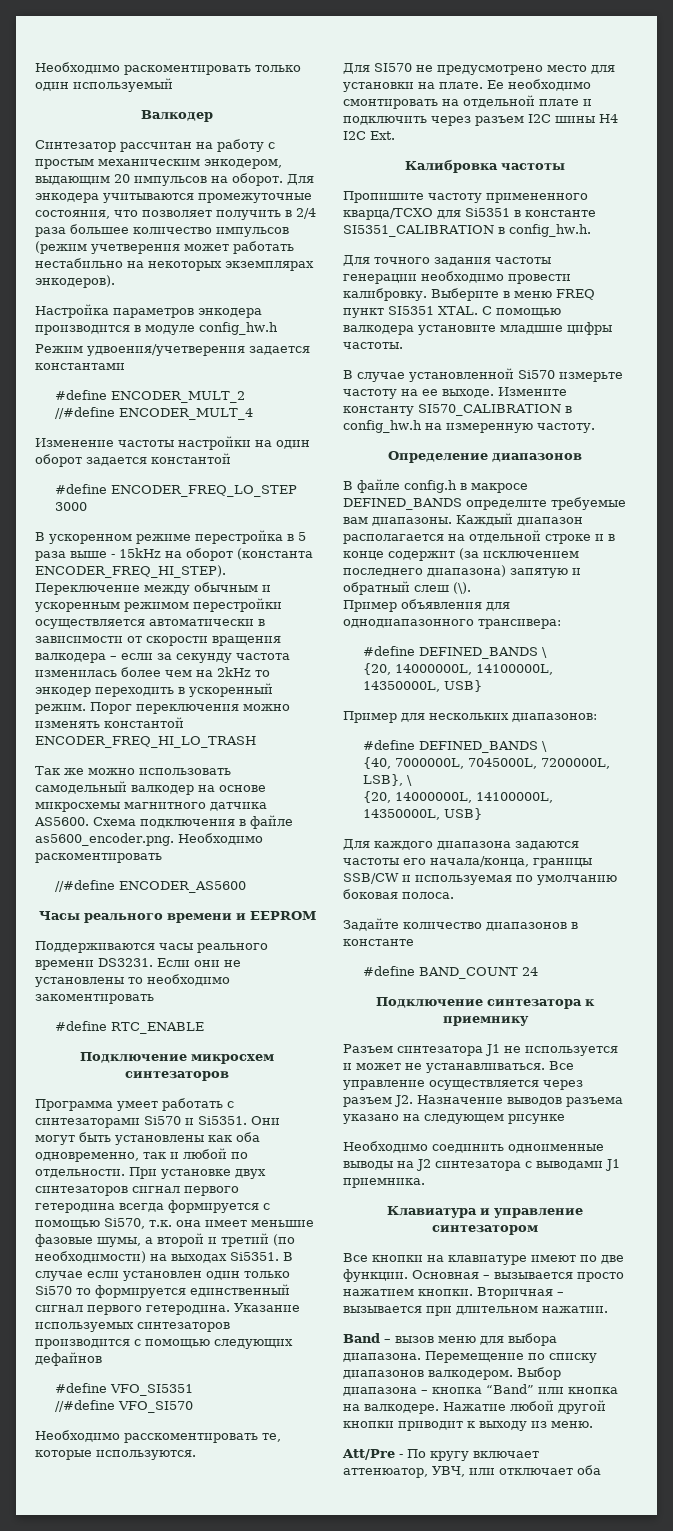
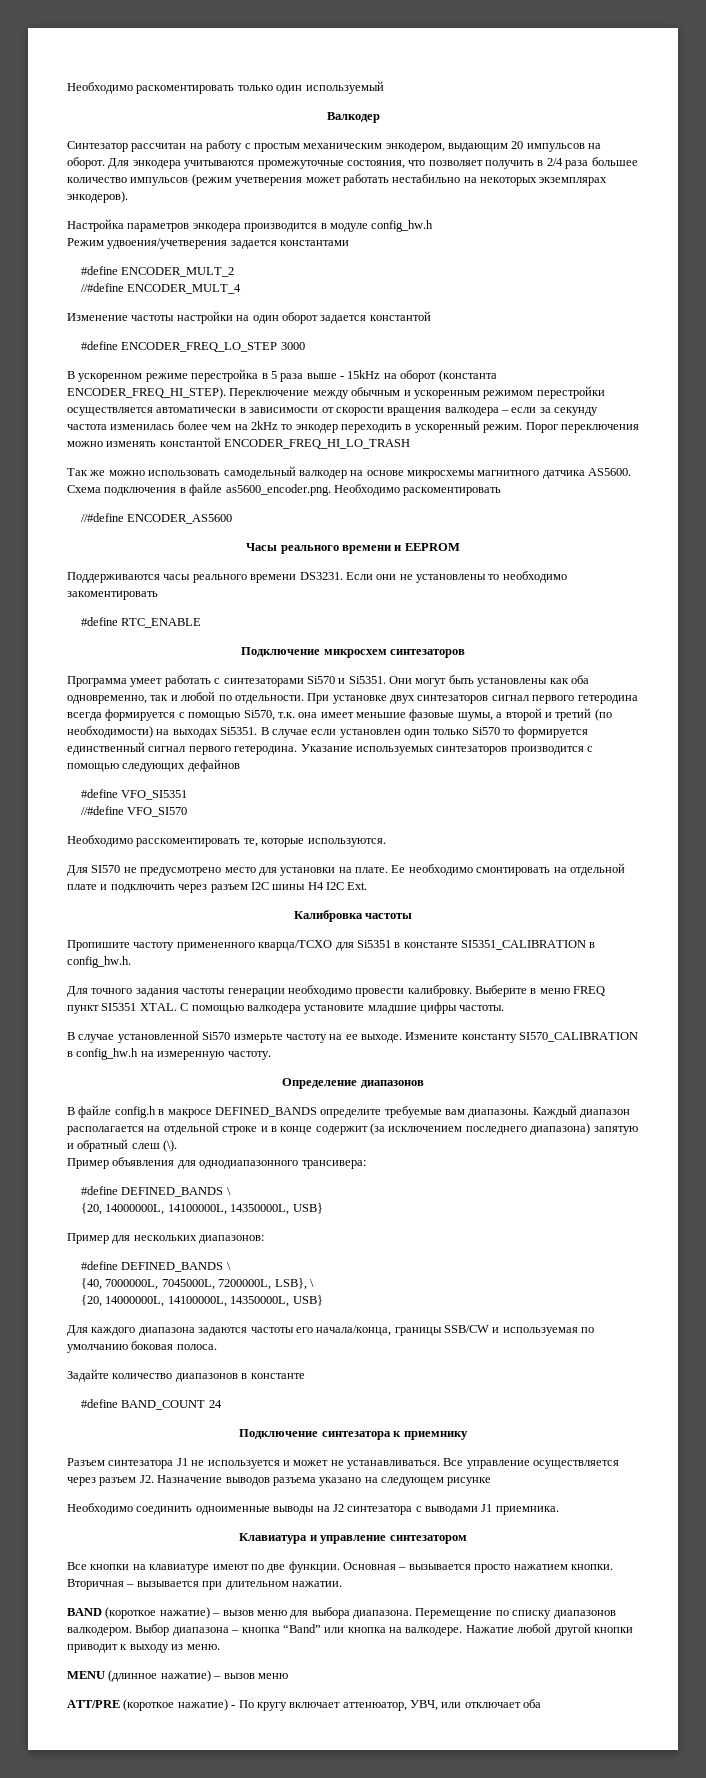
- Band – вызов меню для выбора диапазона.
+ BAND (короткое нажатие) – вызов меню для выбора диапазона.
- Att/Pre - По кругу включает аттенюатор, УВЧ, или отключает оба
+ MENU (длинное нажатие) – вызов меню
+ ATT/PRE (короткое нажатие) - По кругу включает аттенюатор, УВЧ, или отключает оба

